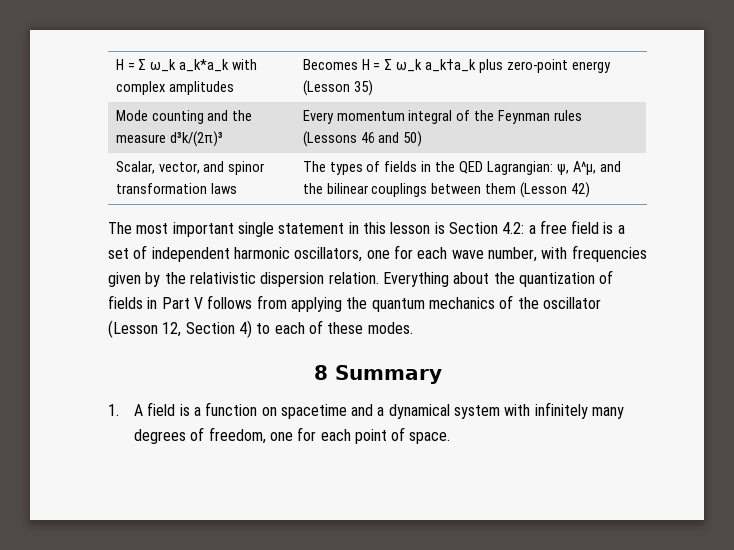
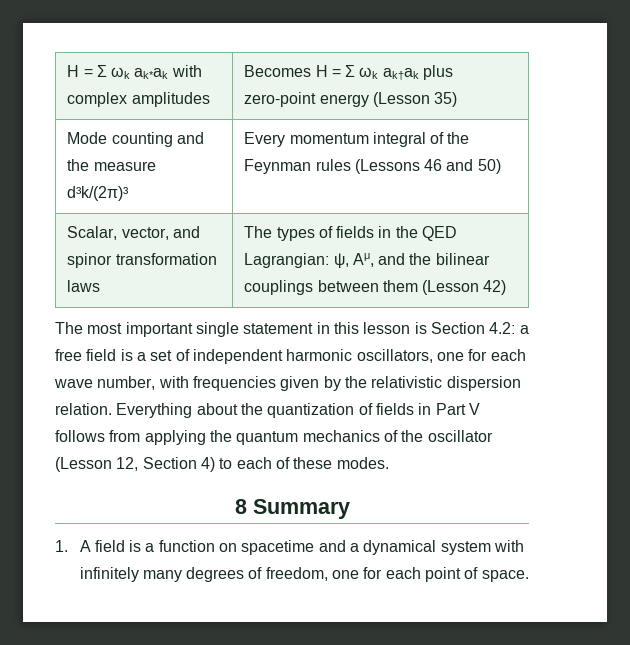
- H = Σ ω_k a_k*a_k with complex amplitudes | Becomes H = Σ ω_k a_k†a_k plus zero-point energy (Lesson 35)
+ H = Σ ωk ak*ak with complex amplitudes | Becomes H = Σ ωk ak†ak plus zero-point energy (Lesson 35)
- Scalar, vector, and spinor transformation laws | The types of fields in the QED Lagrangian: ψ, A^μ, and the bilinear couplings between them (Lesson 42)
+ Scalar, vector, and spinor transformation laws | The types of fields in the QED Lagrangian: ψ, Aμ, and the bilinear couplings between them (Lesson 42)

